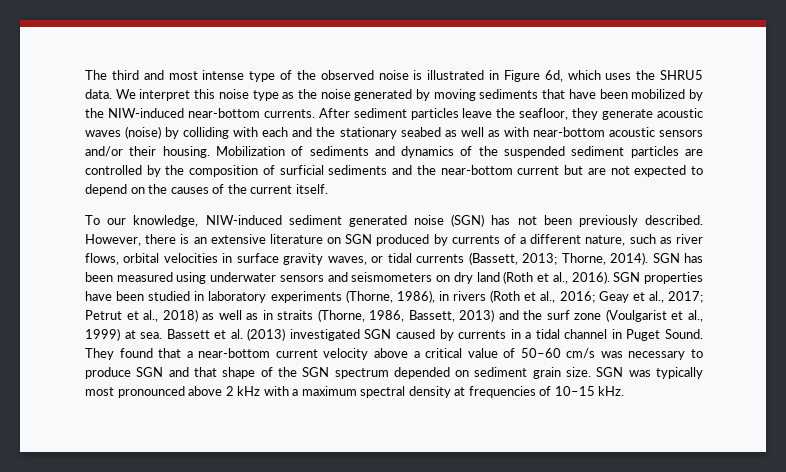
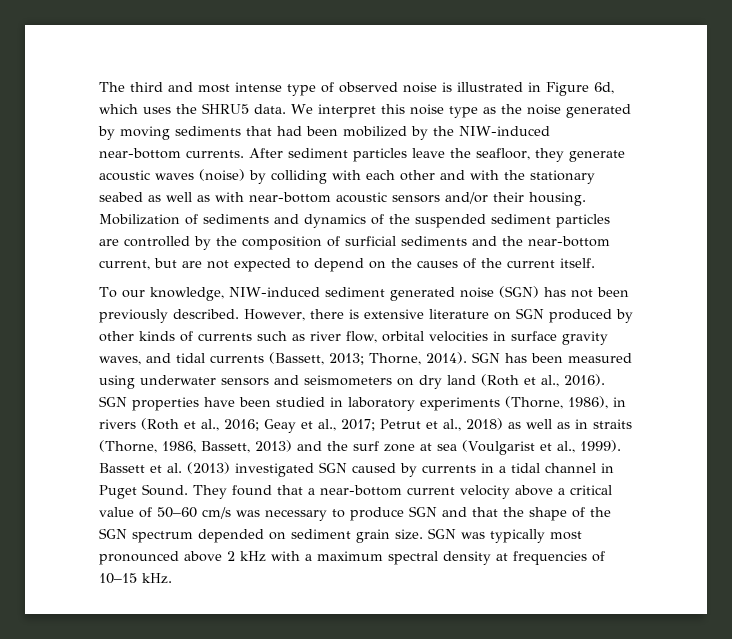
- The third and most intense type of the observed noise is illustrated in Figure 6d, which uses the SHRU5 data.
+ The third and most intense type of observed noise is illustrated in Figure 6d, which uses the SHRU5 data.
- We interpret this noise type as the noise generated by moving sediments that have been mobilized by the NIW-induced near-bottom currents.
+ We interpret this noise type as the noise generated by moving sediments that had been mobilized by the NIW-induced near-bottom currents.
- After sediment particles leave the seafloor, they generate acoustic waves (noise) by colliding with each and the stationary seabed as well as with near-bottom acoustic sensors and/or their housing.
+ After sediment particles leave the seafloor, they generate acoustic waves (noise) by colliding with each other and with the stationary seabed as well as with near-bottom acoustic sensors and/or their housing.
- Mobilization of sediments and dynamics of the suspended sediment particles are controlled by the composition of surficial sediments and the near-bottom current but are not expected to depend on the causes of the current itself.
+ Mobilization of sediments and dynamics of the suspended sediment particles are controlled by the composition of surficial sediments and the near-bottom current, but are not expected to depend on the causes of the current itself.
- However, there is an extensive literature on SGN produced by currents of a different nature, such as river flows, orbital velocities in surface gravity waves, or tidal currents (Bassett, 2013; Thorne, 2014).
+ However, there is extensive literature on SGN produced by other kinds of currents such as river flow, orbital velocities in surface gravity waves, and tidal currents (Bassett, 2013; Thorne, 2014).
- SGN properties have been studied in laboratory experiments (Thorne, 1986), in rivers (Roth et al., 2016; Geay et al., 2017; Petrut et al., 2018) as well as in straits (Thorne, 1986, Bassett, 2013) and the surf zone (Voulgarist et al., 1999) at sea.
+ SGN properties have been studied in laboratory experiments (Thorne, 1986), in rivers (Roth et al., 2016; Geay et al., 2017; Petrut et al., 2018) as well as in straits (Thorne, 1986, Bassett, 2013) and the surf zone at sea (Voulgarist et al., 1999).
- They found that a near-bottom current velocity above a critical value of 50–60 cm/s was necessary to produce SGN and that shape of the SGN spectrum depended on sediment grain size.
+ They found that a near-bottom current velocity above a critical value of 50–60 cm/s was necessary to produce SGN and that the shape of the SGN spectrum depended on sediment grain size.

